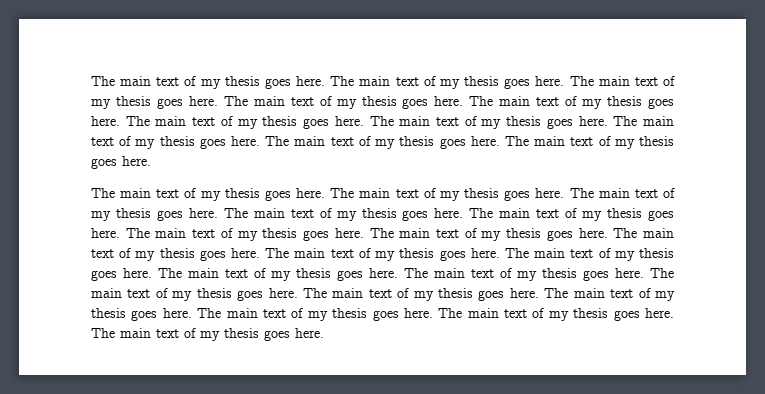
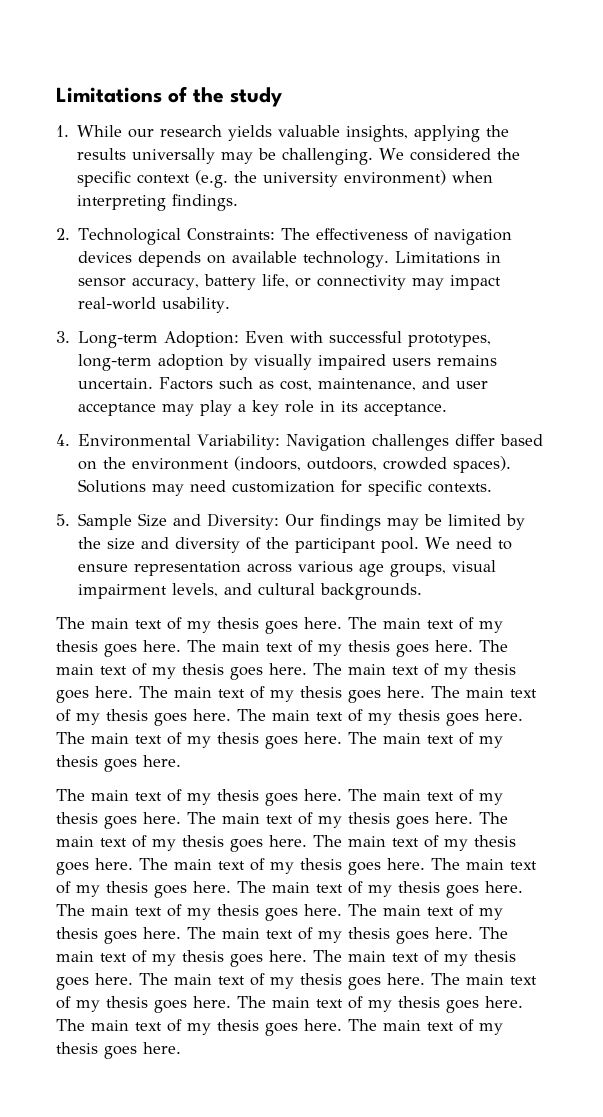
+ Limitations of the study
+ 1. While our research yields valuable insights, applying the results universally may be challenging. We considered the specific context (e.g. the university environment) when interpreting findings.
+ 2. Technological Constraints: The effectiveness of navigation devices depends on available technology. Limitations in sensor accuracy, battery life, or connectivity may impact real-world usability.
+ 3. Long-term Adoption: Even with successful prototypes, long-term adoption by visually impaired users remains uncertain. Factors such as cost, maintenance, and user acceptance may play a key role in its acceptance.
+ 4. Environmental Variability: Navigation challenges differ based on the environment (indoors, outdoors, crowded spaces). Solutions may need customization for specific contexts.
+ 5. Sample Size and Diversity: Our findings may be limited by the size and diversity of the participant pool. We need to ensure representation across various age groups, visual impairment levels, and cultural backgrounds.

